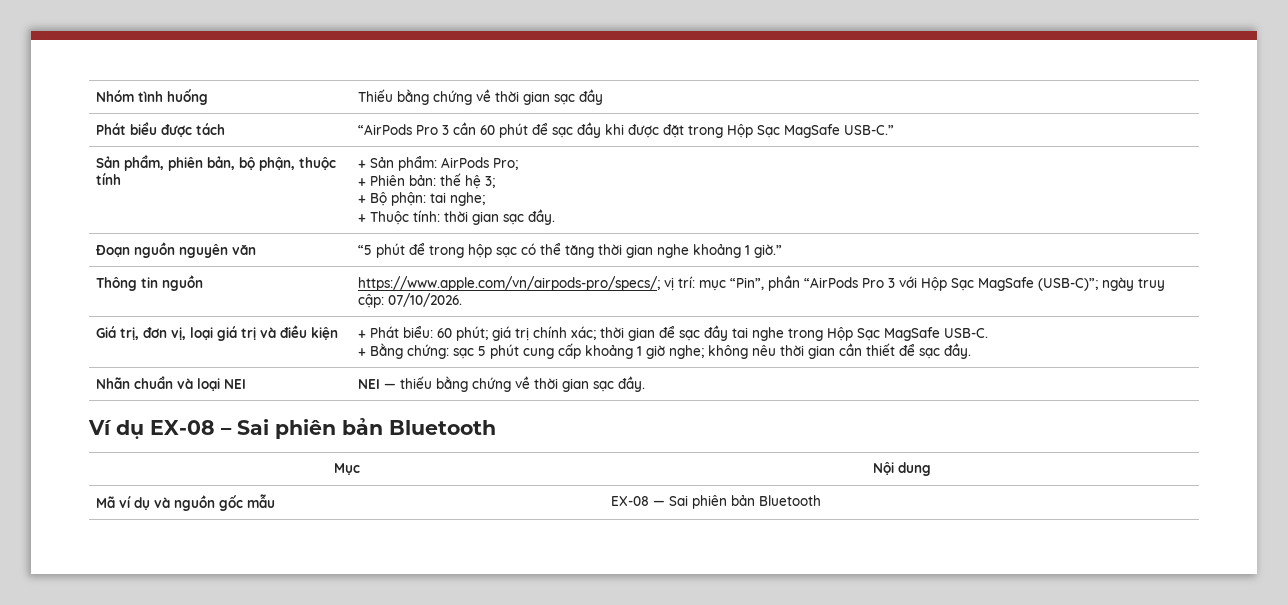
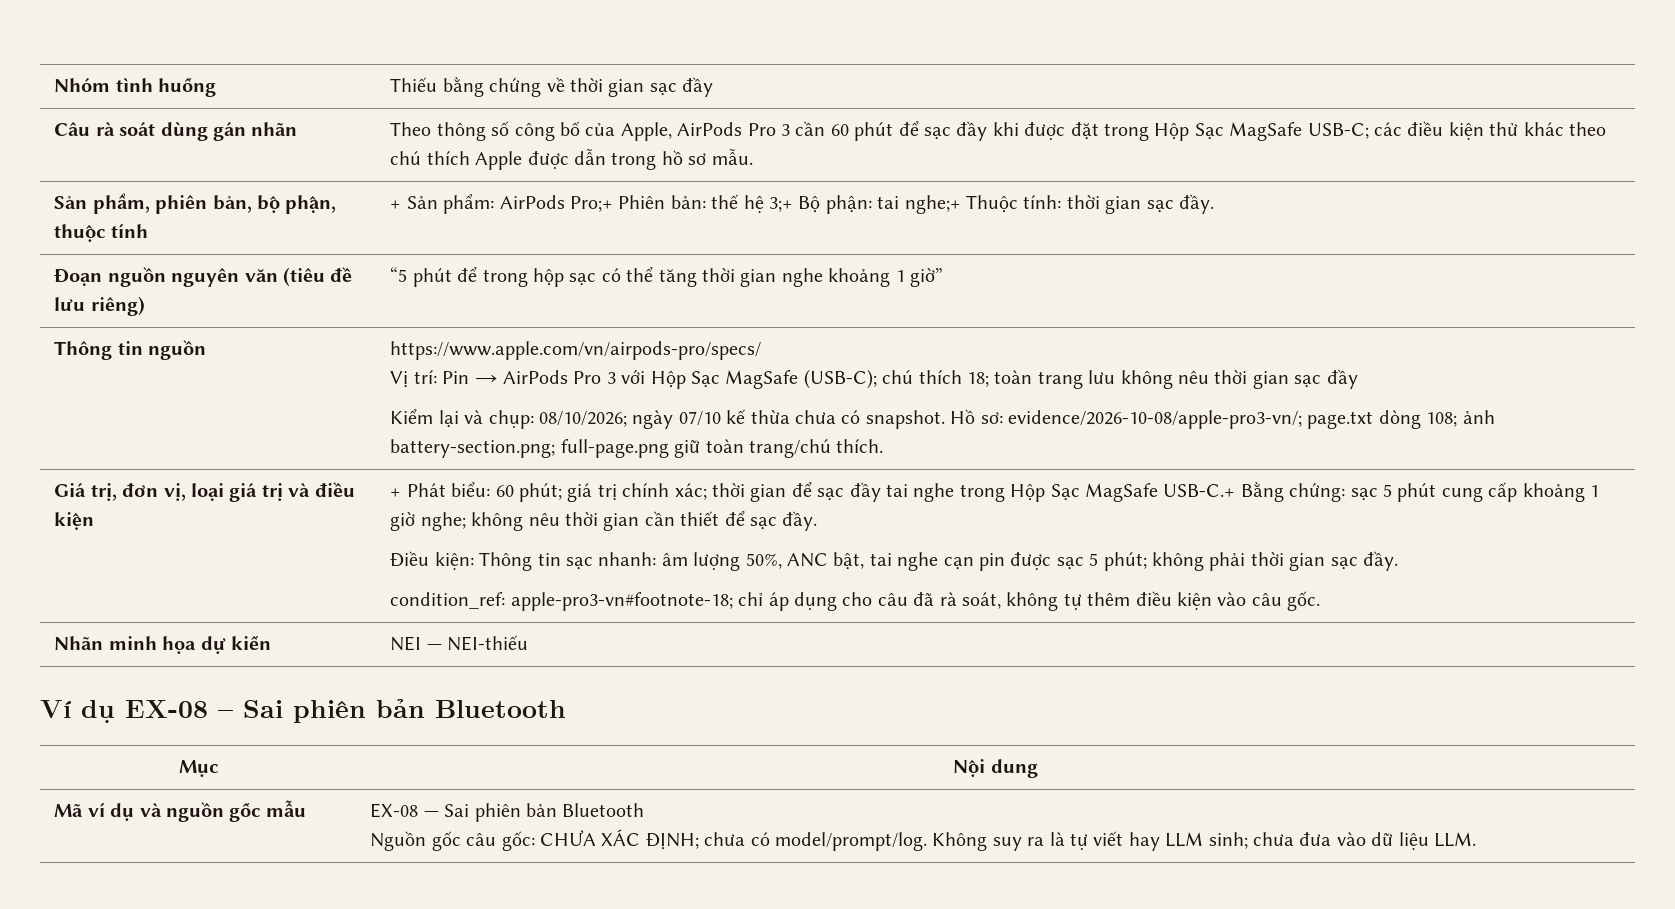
- Phát biểu được tách | “AirPods Pro 3 cần 60 phút để sạc đầy khi được đặt trong Hộp Sạc MagSafe USB-C.”
+ Câu rà soát dùng gán nhãn | Theo thông số công bố của Apple, AirPods Pro 3 cần 60 phút để sạc đầy khi được đặt trong Hộp Sạc MagSafe USB-C; các điều kiện thử khác theo chú thích Apple được dẫn trong hồ sơ mẫu.
- Sản phẩm, phiên bản, bộ phận, thuộc tính | + Sản phẩm: AirPods Pro;
- + Phiên bản: thế hệ 3;
- + Bộ phận: tai nghe;
- + Thuộc tính: thời gian sạc đầy.
+ Sản phẩm, phiên bản, bộ phận, thuộc tính | + Sản phẩm: AirPods Pro;+ Phiên bản: thế hệ 3;+ Bộ phận: tai nghe;+ Thuộc tính: thời gian sạc đầy.
- Đoạn nguồn nguyên văn | “5 phút để trong hộp sạc có thể tăng thời gian nghe khoảng 1 giờ.”
+ Đoạn nguồn nguyên văn (tiêu đề lưu riêng) | “5 phút để trong hộp sạc có thể tăng thời gian nghe khoảng 1 giờ”
- https://www.apple.com/vn/airpods-pro/specs/; vị trí: mục “Pin”, phần “AirPods Pro 3 với Hộp Sạc MagSafe (USB-C)”; ngày truy cập: 07/10/2026.
+ https://www.apple.com/vn/airpods-pro/specs/
+ Vị trí: Pin → AirPods Pro 3 với Hộp Sạc MagSafe (USB-C); chú thích 18; toàn trang lưu không nêu thời gian sạc đầy
+ Kiểm lại và chụp: 08/10/2026; ngày 07/10 kế thừa chưa có snapshot. Hồ sơ: evidence/2026-10-08/apple-pro3-vn/; page.txt dòng 108; ảnh battery-section.png; full-page.png giữ toàn trang/chú thích.
- + Phát biểu: 60 phút; giá trị chính xác; thời gian để sạc đầy tai nghe trong Hộp Sạc MagSafe USB-C.
- + Bằng chứng: sạc 5 phút cung cấp khoảng 1 giờ nghe; không nêu thời gian cần thiết để sạc đầy.
+ + Phát biểu: 60 phút; giá trị chính xác; thời gian để sạc đầy tai nghe trong Hộp Sạc MagSafe USB-C.+ Bằng chứng: sạc 5 phút cung cấp khoảng 1 giờ nghe; không nêu thời gian cần thiết để sạc đầy.
- Nhãn chuẩn và loại NEI | NEI — thiếu bằng chứng về thời gian sạc đầy.
+ Điều kiện: Thông tin sạc nhanh: âm lượng 50%, ANC bật, tai nghe cạn pin được sạc 5 phút; không phải thời gian sạc đầy.
+ condition_ref: apple-pro3-vn#footnote-18; chỉ áp dụng cho câu đã rà soát, không tự thêm điều kiện vào câu gốc.
+ Nhãn minh họa dự kiến | NEI — NEI-thiếu
  Mã ví dụ và nguồn gốc mẫu | EX-08 — Sai phiên bản Bluetooth
+ Nguồn gốc câu gốc: CHƯA XÁC ĐỊNH; chưa có model/prompt/log. Không suy ra là tự viết hay LLM sinh; chưa đưa vào dữ liệu LLM.

